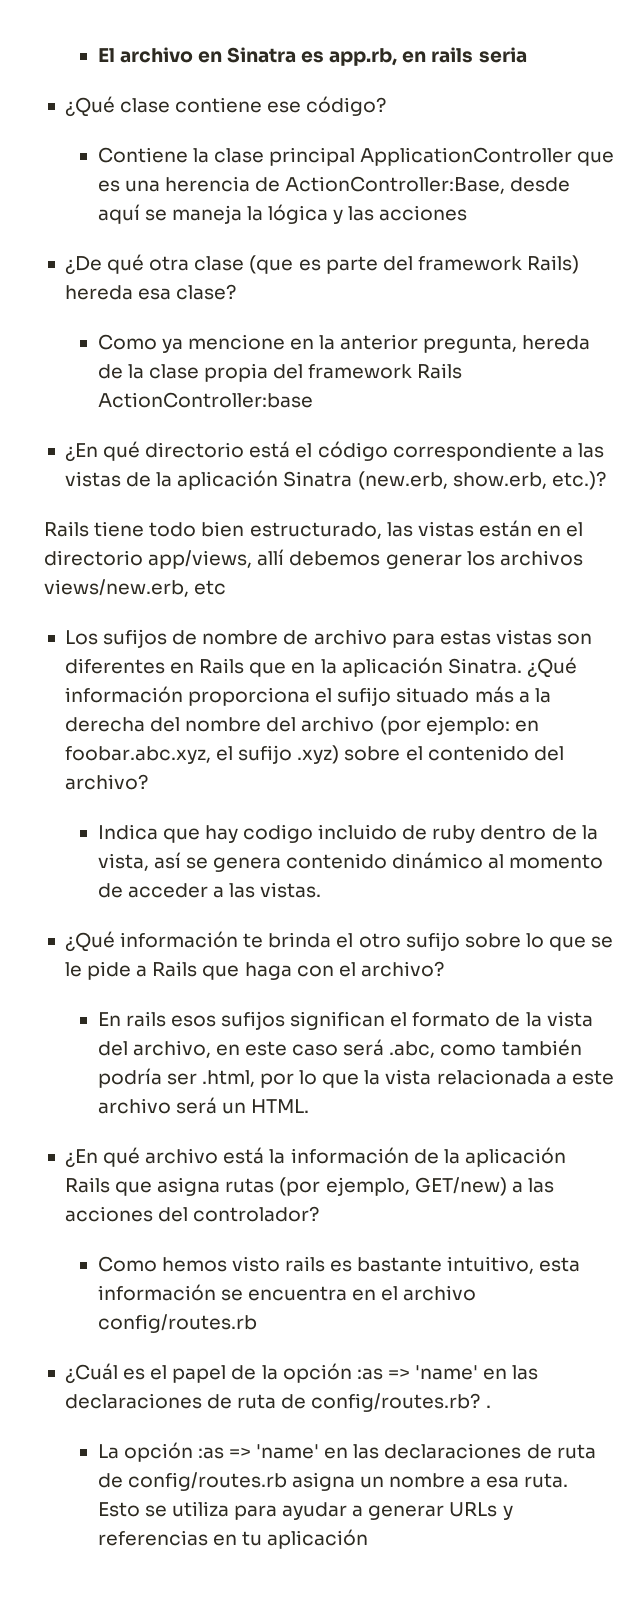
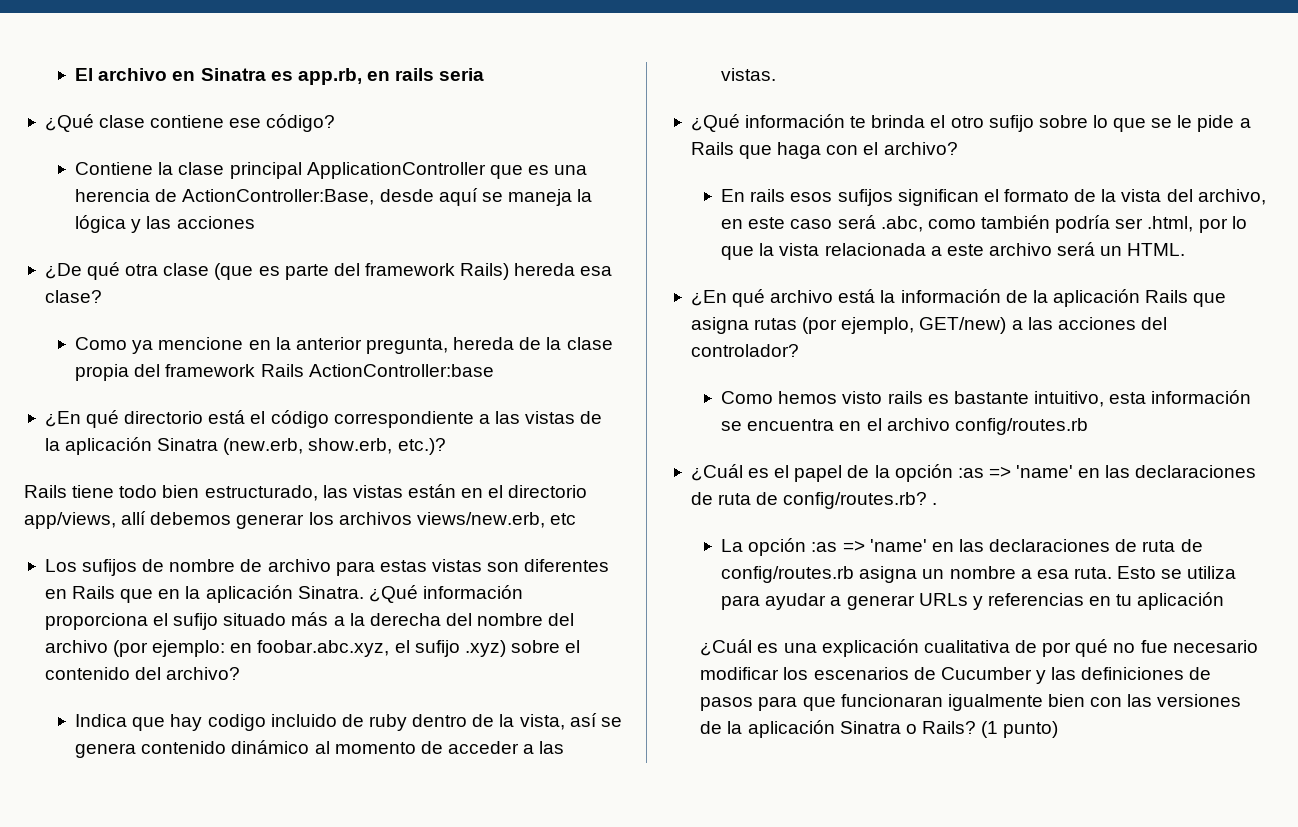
+ ¿Cuál es una explicación cualitativa de por qué no fue necesario modificar los escenarios de Cucumber y las definiciones de pasos para que funcionaran igualmente bien con las versiones de la aplicación Sinatra o Rails? (1 punto)

